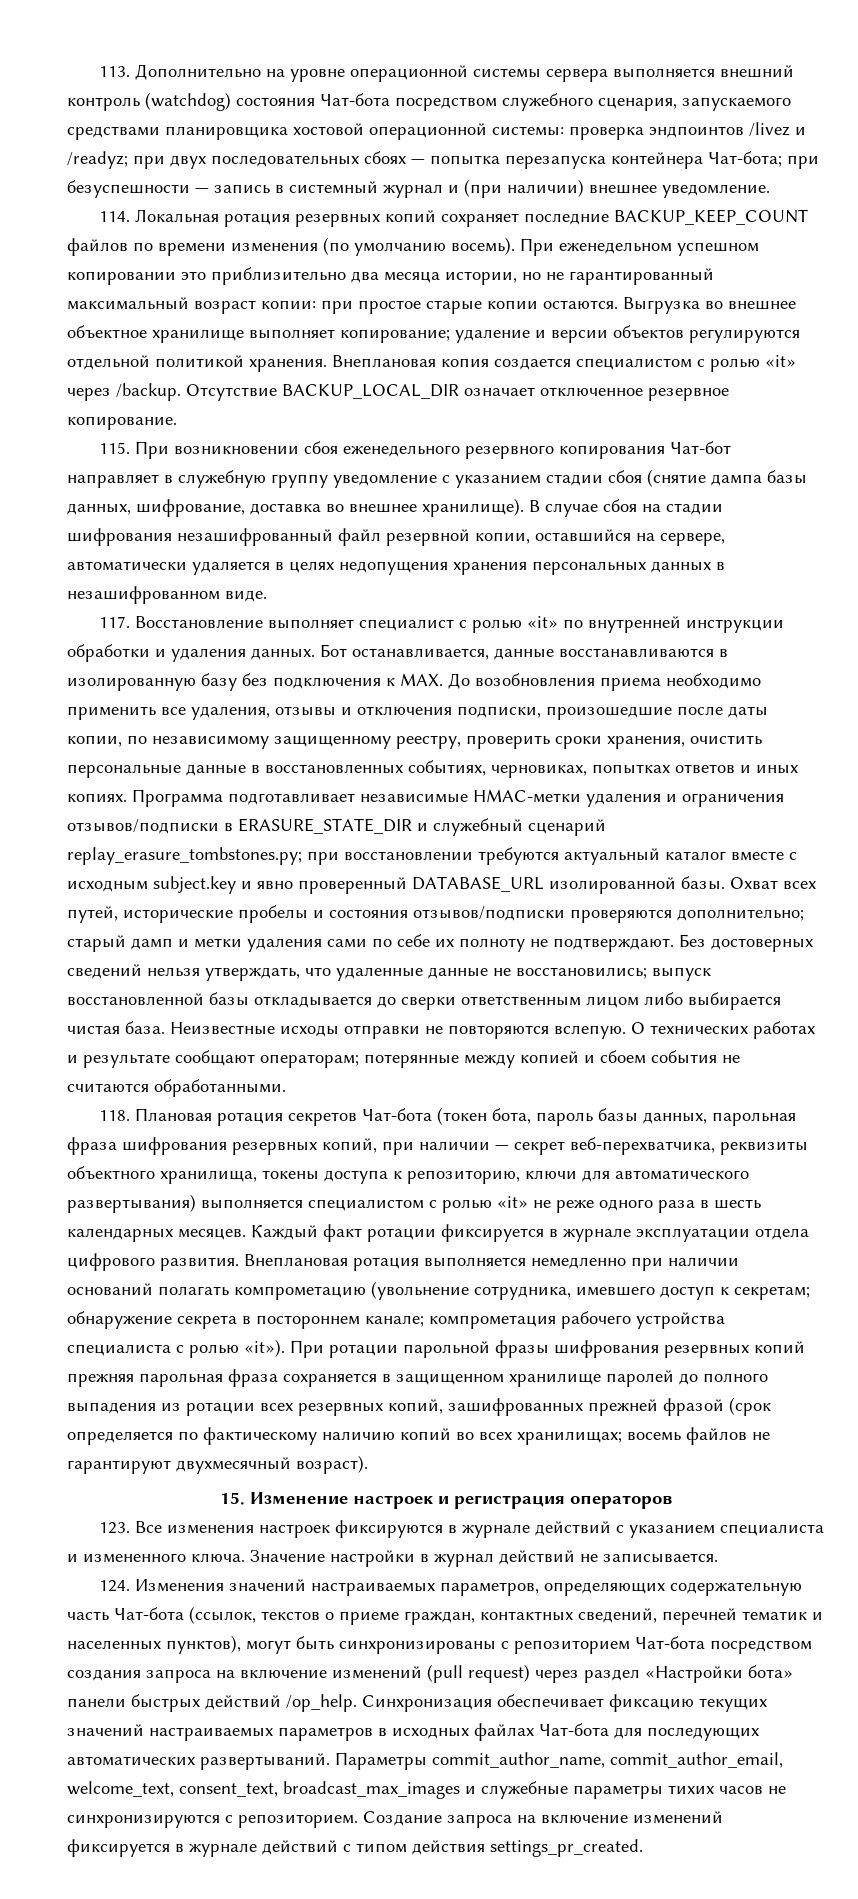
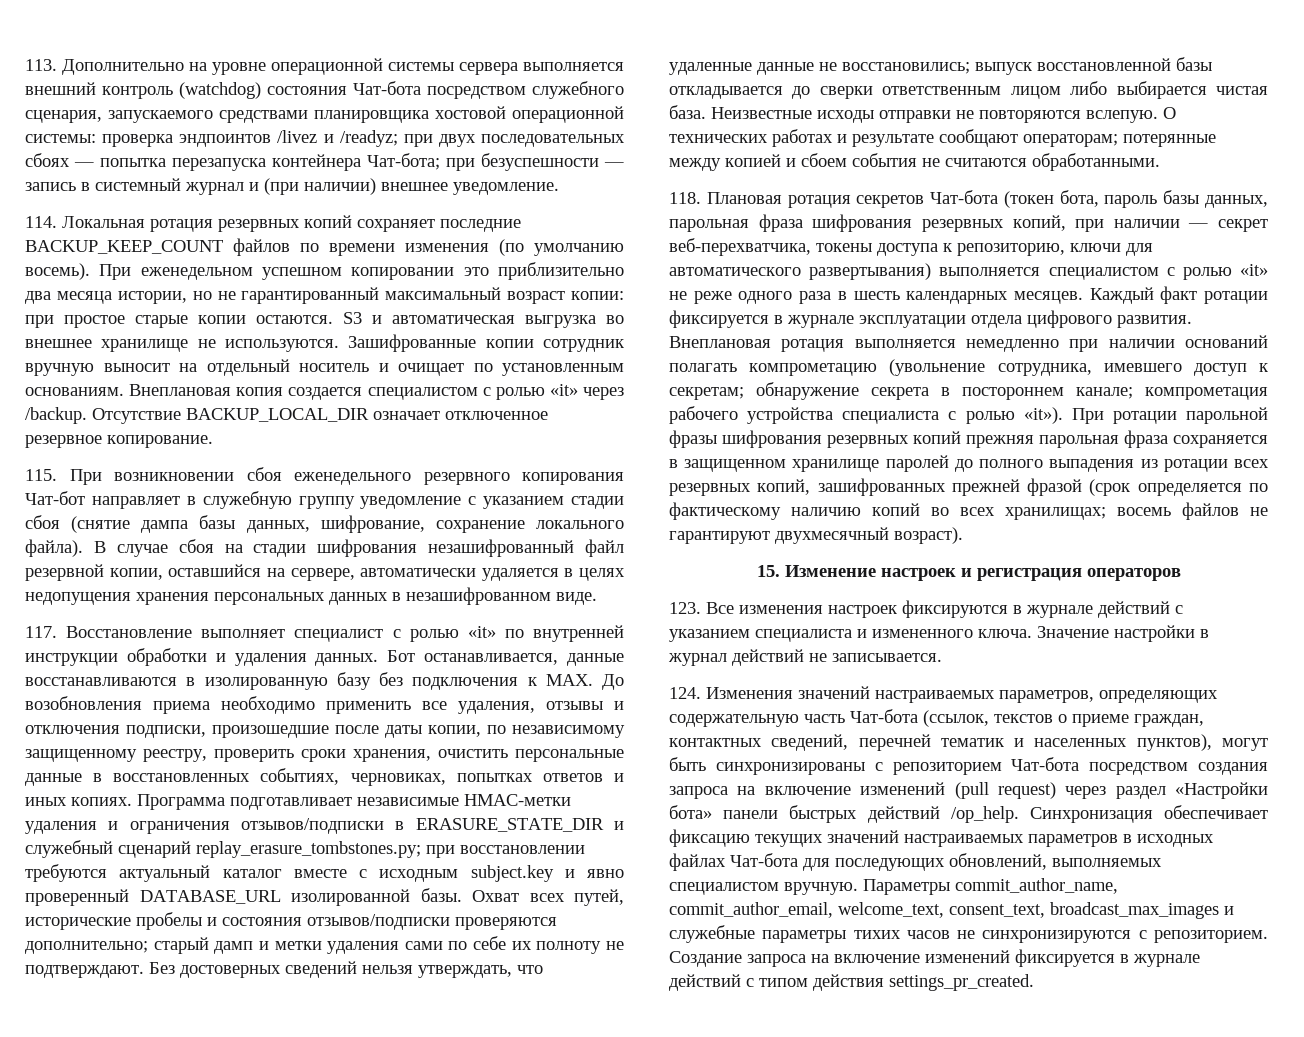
- Выгрузка во внешнее объектное хранилище выполняет копирование; удаление и версии объектов регулируются отдельной политикой хранения.
+ S3 и автоматическая выгрузка во внешнее хранилище не используются. Зашифрованные копии сотрудник вручную выносит на отдельный носитель и очищает по установленным основаниям.
- 115. При возникновении сбоя еженедельного резервного копирования Чат-бот направляет в служебную группу уведомление с указанием стадии сбоя (снятие дампа базы данных, шифрование, доставка во внешнее хранилище).
+ 115. При возникновении сбоя еженедельного резервного копирования Чат-бот направляет в служебную группу уведомление с указанием стадии сбоя (снятие дампа базы данных, шифрование, сохранение локального файла).
- 118. Плановая ротация секретов Чат-бота (токен бота, пароль базы данных, парольная фраза шифрования резервных копий, при наличии — секрет веб-перехватчика, реквизиты объектного хранилища, токены доступа к репозиторию, ключи для автоматического развертывания) выполняется специалистом с ролью «it» не реже одного раза в шесть календарных месяцев.
+ 118. Плановая ротация секретов Чат-бота (токен бота, пароль базы данных, парольная фраза шифрования резервных копий, при наличии — секрет веб-перехватчика, токены доступа к репозиторию, ключи для автоматического развертывания) выполняется специалистом с ролью «it» не реже одного раза в шесть календарных месяцев.
- Синхронизация обеспечивает фиксацию текущих значений настраиваемых параметров в исходных файлах Чат-бота для последующих автоматических развертываний.
+ Синхронизация обеспечивает фиксацию текущих значений настраиваемых параметров в исходных файлах Чат-бота для последующих обновлений, выполняемых специалистом вручную.

